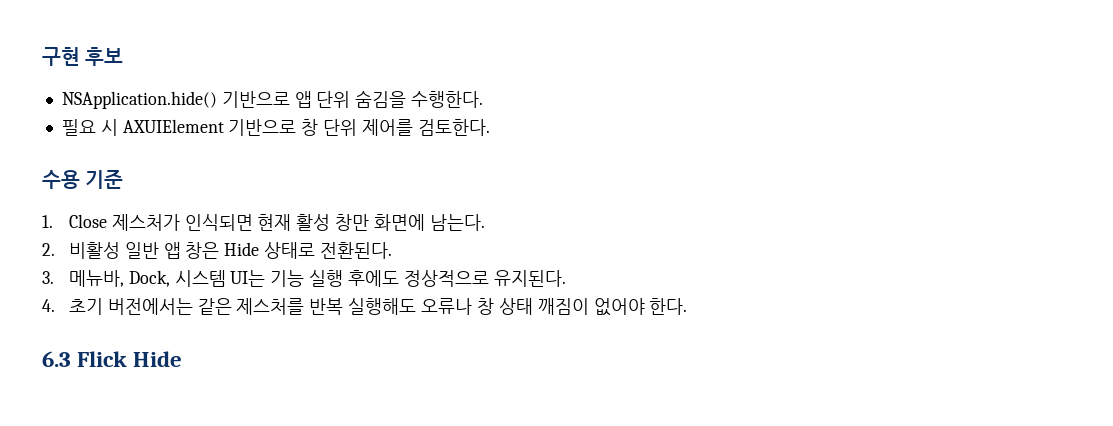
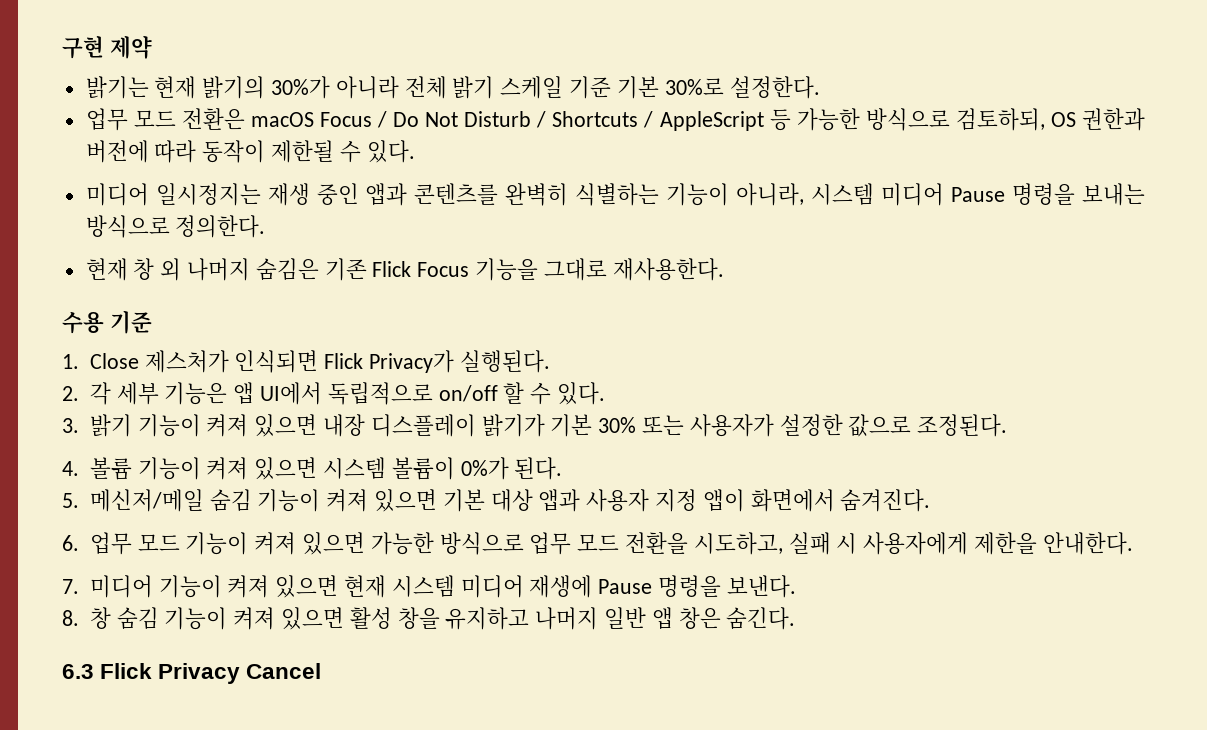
- 구현 후보
- NSApplication.hide() 기반으로 앱 단위 숨김을 수행한다.
- 필요 시 AXUIElement 기반으로 창 단위 제어를 검토한다.
+ 구현 제약
+ 밝기는 현재 밝기의 30%가 아니라 전체 밝기 스케일 기준 기본 30%로 설정한다.
+ 업무 모드 전환은 macOS Focus / Do Not Disturb / Shortcuts / AppleScript 등 가능한 방식으로 검토하되, OS 권한과 버전에 따라 동작이 제한될 수 있다.
+ 미디어 일시정지는 재생 중인 앱과 콘텐츠를 완벽히 식별하는 기능이 아니라, 시스템 미디어 Pause 명령을 보내는 방식으로 정의한다.
+ 현재 창 외 나머지 숨김은 기존 Flick Focus 기능을 그대로 재사용한다.
- 1. Close 제스처가 인식되면 현재 활성 창만 화면에 남는다.
- 2. 비활성 일반 앱 창은 Hide 상태로 전환된다.
- 3. 메뉴바, Dock, 시스템 UI는 기능 실행 후에도 정상적으로 유지된다.
- 4. 초기 버전에서는 같은 제스처를 반복 실행해도 오류나 창 상태 깨짐이 없어야 한다.
+ 1. Close 제스처가 인식되면 Flick Privacy가 실행된다.
+ 2. 각 세부 기능은 앱 UI에서 독립적으로 on/off 할 수 있다.
+ 3. 밝기 기능이 켜져 있으면 내장 디스플레이 밝기가 기본 30% 또는 사용자가 설정한 값으로 조정된다.
+ 4. 볼륨 기능이 켜져 있으면 시스템 볼륨이 0%가 된다.
+ 5. 메신저/메일 숨김 기능이 켜져 있으면 기본 대상 앱과 사용자 지정 앱이 화면에서 숨겨진다.
+ 6. 업무 모드 기능이 켜져 있으면 가능한 방식으로 업무 모드 전환을 시도하고, 실패 시 사용자에게 제한을 안내한다.
+ 7. 미디어 기능이 켜져 있으면 현재 시스템 미디어 재생에 Pause 명령을 보낸다.
+ 8. 창 숨김 기능이 켜져 있으면 활성 창을 유지하고 나머지 일반 앱 창은 숨긴다.
- 6.3 Flick Hide
+ 6.3 Flick Privacy Cancel

